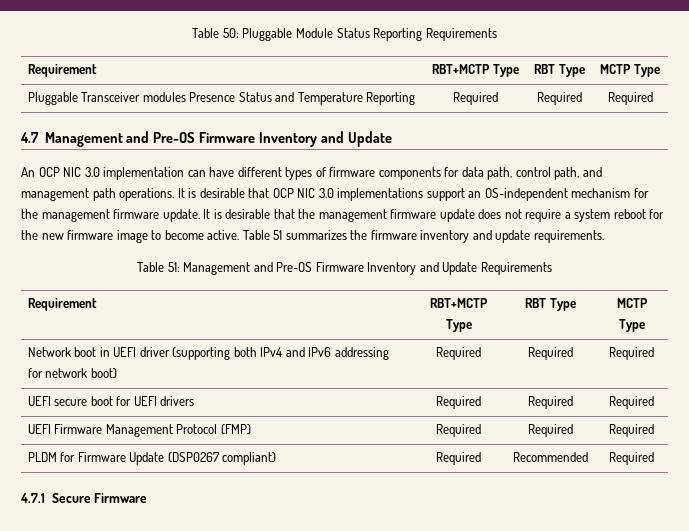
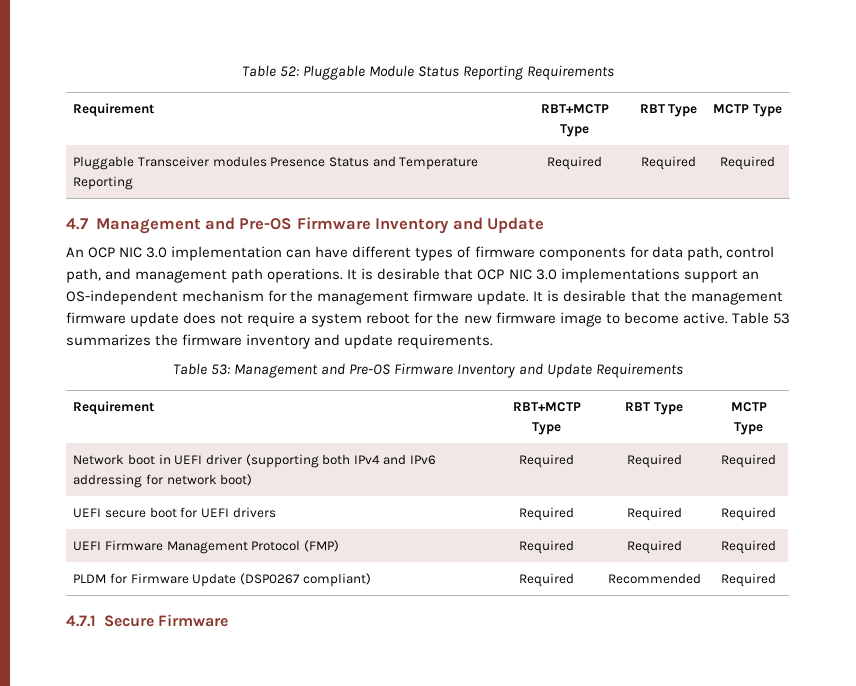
- Table 50: Pluggable Module Status Reporting Requirements
+ Table 52: Pluggable Module Status Reporting Requirements
- Table 51 summarizes the firmware inventory and update requirements.
+ Table 53 summarizes the firmware inventory and update requirements.
- Table 51: Management and Pre-OS Firmware Inventory and Update Requirements
+ Table 53: Management and Pre-OS Firmware Inventory and Update Requirements

